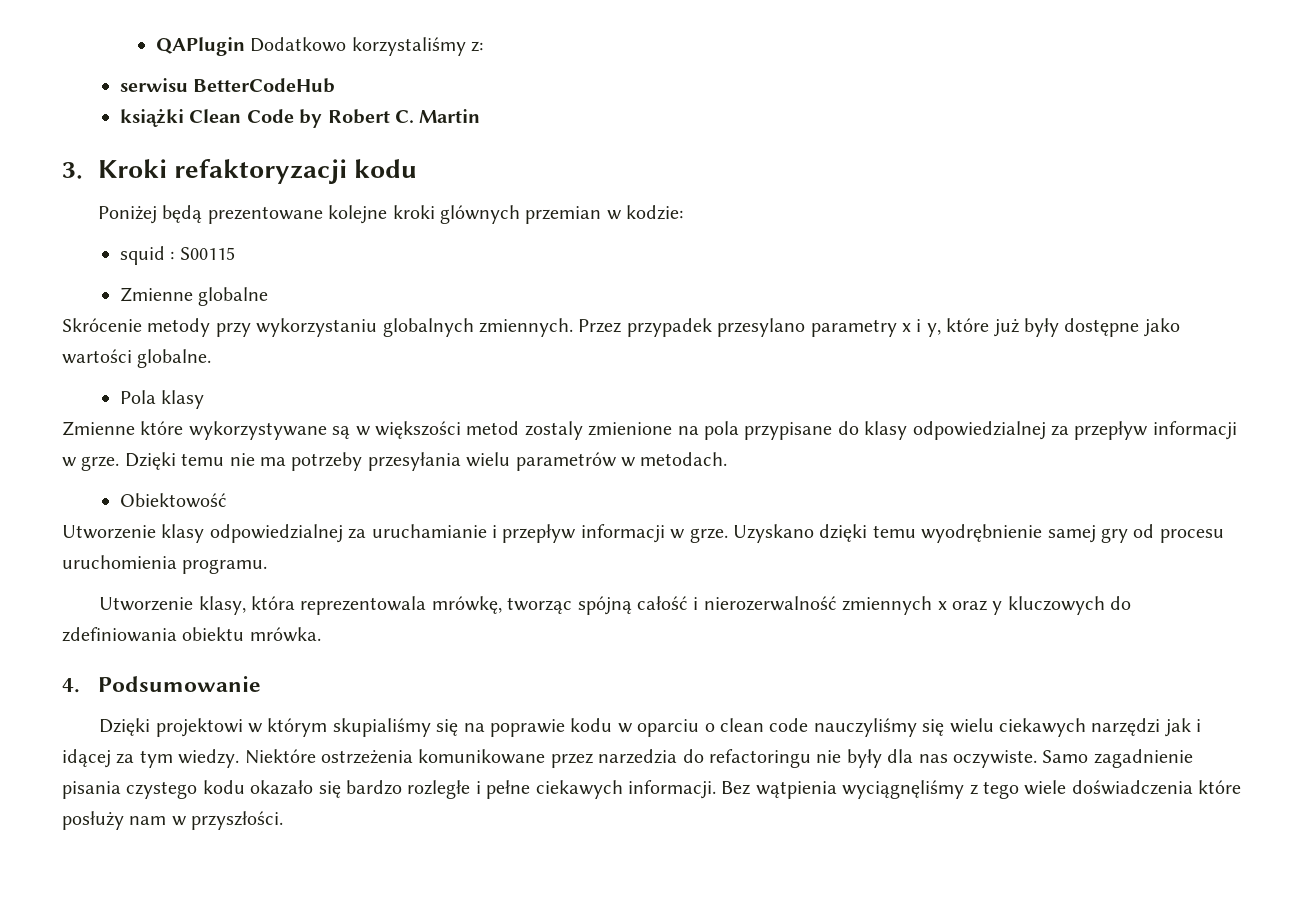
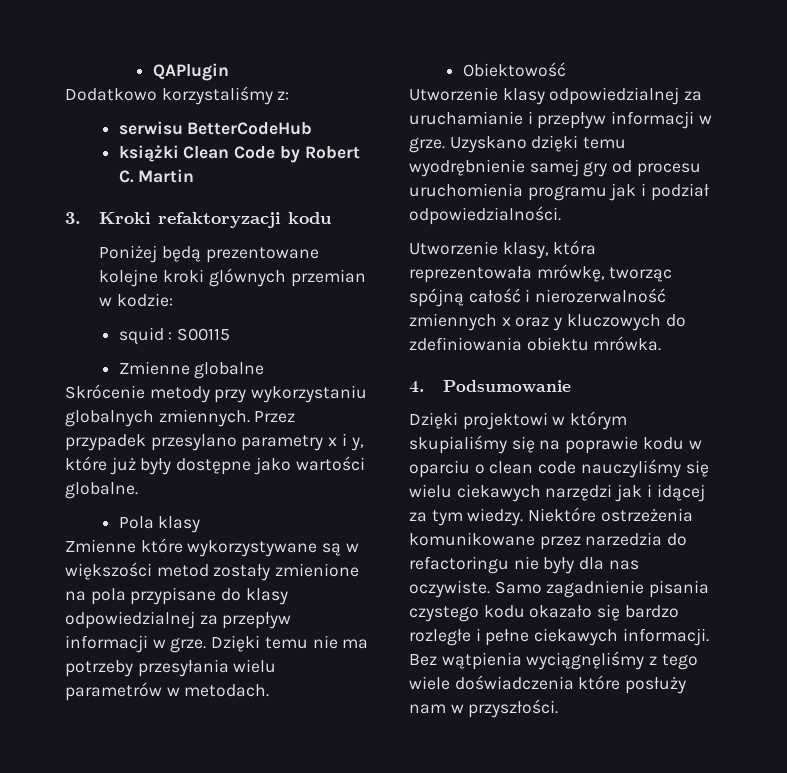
- QAPlugin Dodatkowo korzystaliśmy z:
+ QAPlugin
+ Dodatkowo korzystaliśmy z:
- Zmienne które wykorzystywane są w większości metod zostaly zmienione na pola przypisane do klasy odpowiedzialnej za przepływ informacji w grze.
+ Zmienne które wykorzystywane są w większości metod zostały zmienione na pola przypisane do klasy odpowiedzialnej za przepływ informacji w grze.
- Uzyskano dzięki temu wyodrębnienie samej gry od procesu uruchomienia programu.
+ Uzyskano dzięki temu wyodrębnienie samej gry od procesu uruchomienia programu jak i podział odpowiedzialności.
- Utworzenie klasy, która reprezentowala mrówkę, tworząc spójną całość i nierozerwalność zmiennych x oraz y kluczowych do zdefiniowania obiektu mrówka.
+ Utworzenie klasy, która reprezentowała mrówkę, tworząc spójną całość i nierozerwalność zmiennych x oraz y kluczowych do zdefiniowania obiektu mrówka.

